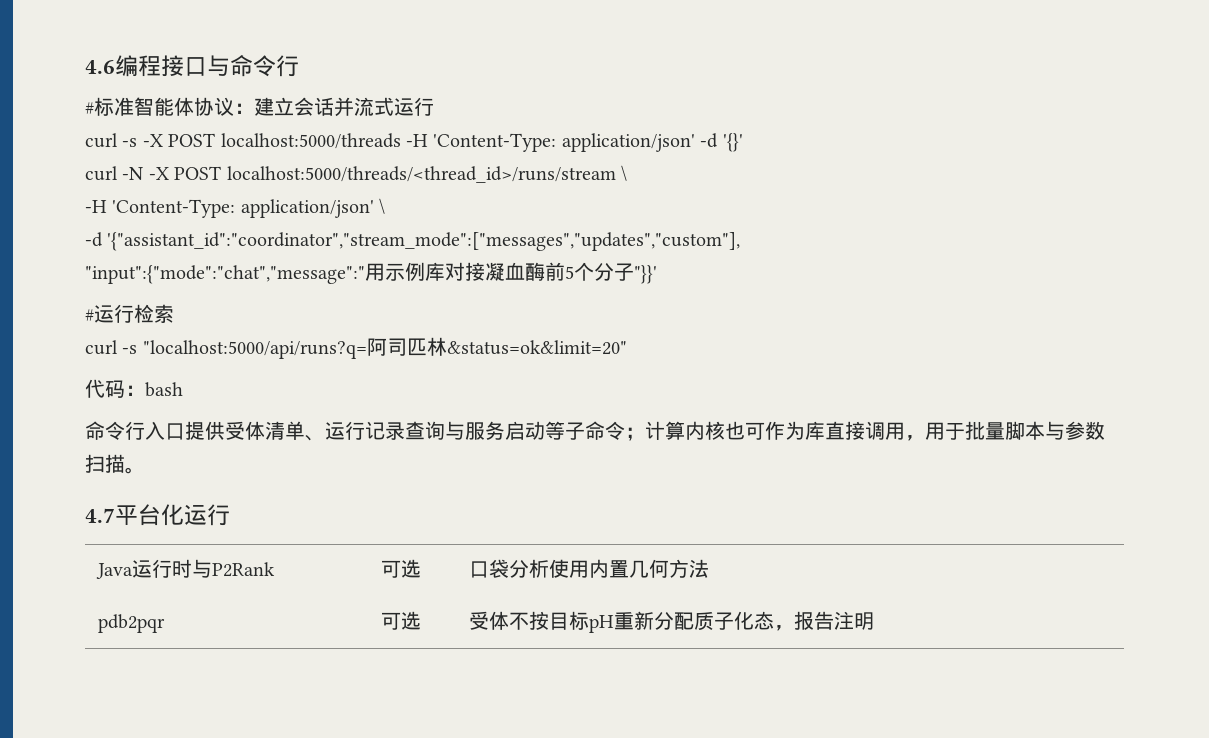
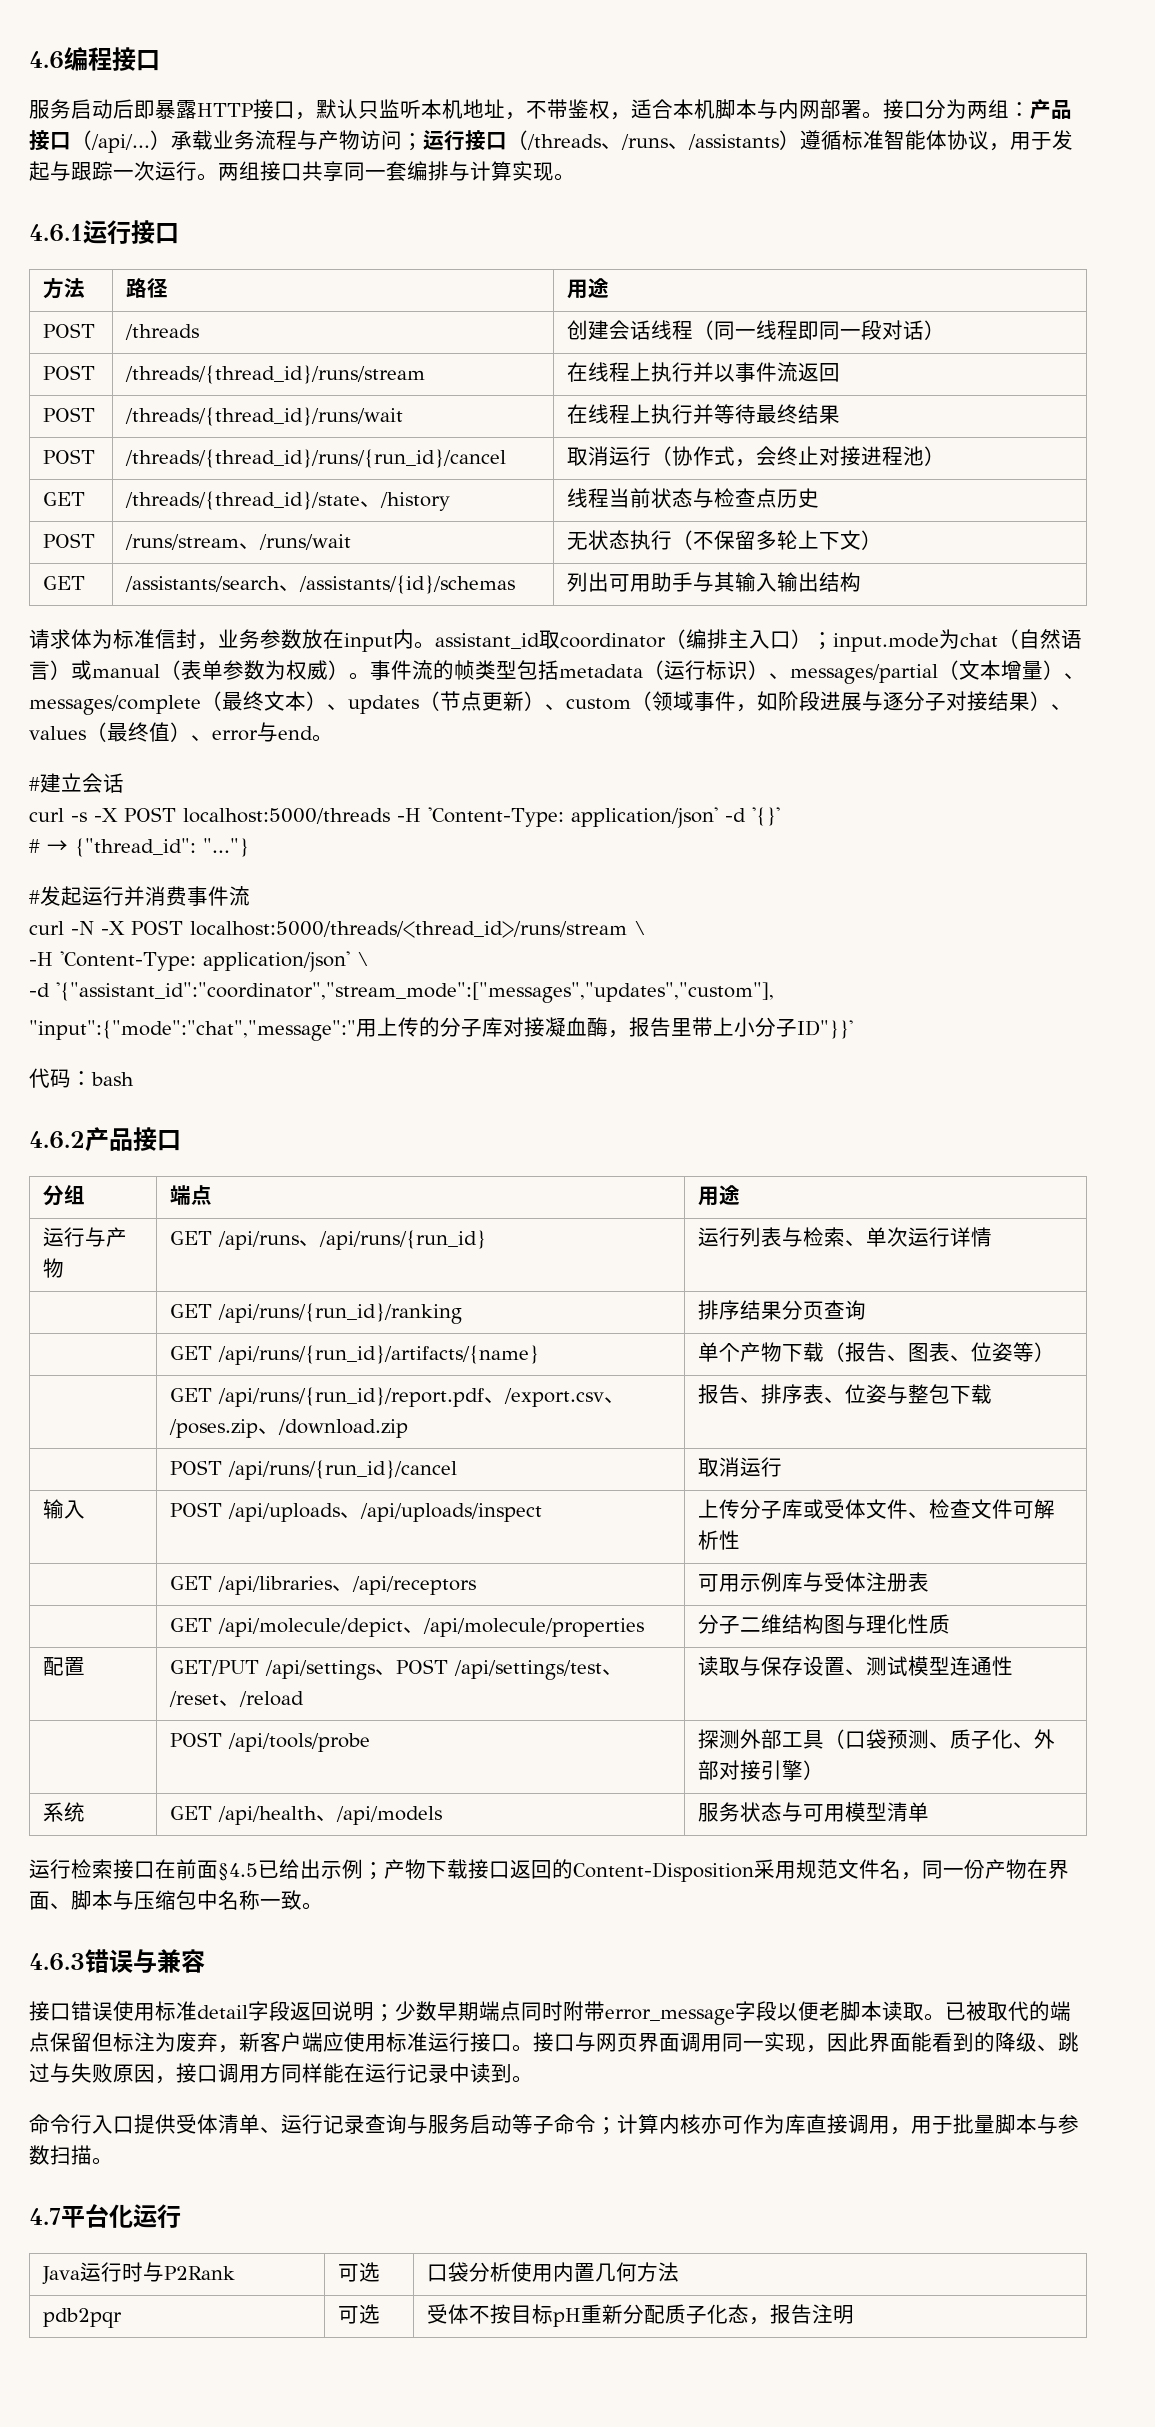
- 4.6编程接口与命令行
- #标准智能体协议：建立会话并流式运行
+ 4.6编程接口
+ 服务启动后即暴露HTTP接口，默认只监听本机地址，不带鉴权，适合本机脚本与内网部署。接口分为两组：产品接口（/api/...）承载业务流程与产物访问；运行接口（/threads、/runs、/assistants）遵循标准智能体协议，用于发起与跟踪一次运行。两组接口共享同一套编排与计算实现。
+ 4.6.1运行接口
+ 方法 | 路径 | 用途
+ POST | /threads | 创建会话线程（同一线程即同一段对话）
+ POST | /threads/{thread_id}/runs/stream | 在线程上执行并以事件流返回
+ POST | /threads/{thread_id}/runs/wait | 在线程上执行并等待最终结果
+ POST | /threads/{thread_id}/runs/{run_id}/cancel | 取消运行（协作式，会终止对接进程池）
+ GET | /threads/{thread_id}/state、/history | 线程当前状态与检查点历史
+ POST | /runs/stream、/runs/wait | 无状态执行（不保留多轮上下文）
+ GET | /assistants/search、/assistants/{id}/schemas | 列出可用助手与其输入输出结构
+ 请求体为标准信封，业务参数放在input内。assistant_id取coordinator（编排主入口）；input.mode为chat（自然语言）或manual（表单参数为权威）。事件流的帧类型包括metadata（运行标识）、messages/partial（文本增量）、messages/complete（最终文本）、updates（节点更新）、custom（领域事件，如阶段进展与逐分子对接结果）、values（最终值）、error与end。
+ #建立会话
+ # → {"thread_id": "..."}
+ #发起运行并消费事件流
- "input":{"mode":"chat","message":"用示例库对接凝血酶前5个分子"}}'
- #运行检索
- curl -s "localhost:5000/api/runs?q=阿司匹林&status=ok&limit=20"
+ "input":{"mode":"chat","message":"用上传的分子库对接凝血酶，报告里带上小分子ID"}}'
  代码：bash
+ 4.6.2产品接口
+ 分组 | 端点 | 用途
+ 运行与产物 | GET /api/runs、/api/runs/{run_id} | 运行列表与检索、单次运行详情
+ | GET /api/runs/{run_id}/ranking | 排序结果分页查询
+ | GET /api/runs/{run_id}/artifacts/{name} | 单个产物下载（报告、图表、位姿等）
+ | GET /api/runs/{run_id}/report.pdf、/export.csv、/poses.zip、/download.zip | 报告、排序表、位姿与整包下载
+ | POST /api/runs/{run_id}/cancel | 取消运行
+ 输入 | POST /api/uploads、/api/uploads/inspect | 上传分子库或受体文件、检查文件可解析性
+ | GET /api/libraries、/api/receptors | 可用示例库与受体注册表
+ | GET /api/molecule/depict、/api/molecule/properties | 分子二维结构图与理化性质
+ 配置 | GET/PUT /api/settings、POST /api/settings/test、/reset、/reload | 读取与保存设置、测试模型连通性
+ | POST /api/tools/probe | 探测外部工具（口袋预测、质子化、外部对接引擎）
+ 系统 | GET /api/health、/api/models | 服务状态与可用模型清单
+ 运行检索接口在前面§4.5已给出示例；产物下载接口返回的Content-Disposition采用规范文件名，同一份产物在界面、脚本与压缩包中名称一致。
+ 4.6.3错误与兼容
+ 接口错误使用标准detail字段返回说明；少数早期端点同时附带error_message字段以便老脚本读取。已被取代的端点保留但标注为废弃，新客户端应使用标准运行接口。接口与网页界面调用同一实现，因此界面能看到的降级、跳过与失败原因，接口调用方同样能在运行记录中读到。
- 命令行入口提供受体清单、运行记录查询与服务启动等子命令；计算内核也可作为库直接调用，用于批量脚本与参数扫描。
+ 命令行入口提供受体清单、运行记录查询与服务启动等子命令；计算内核亦可作为库直接调用，用于批量脚本与参数扫描。

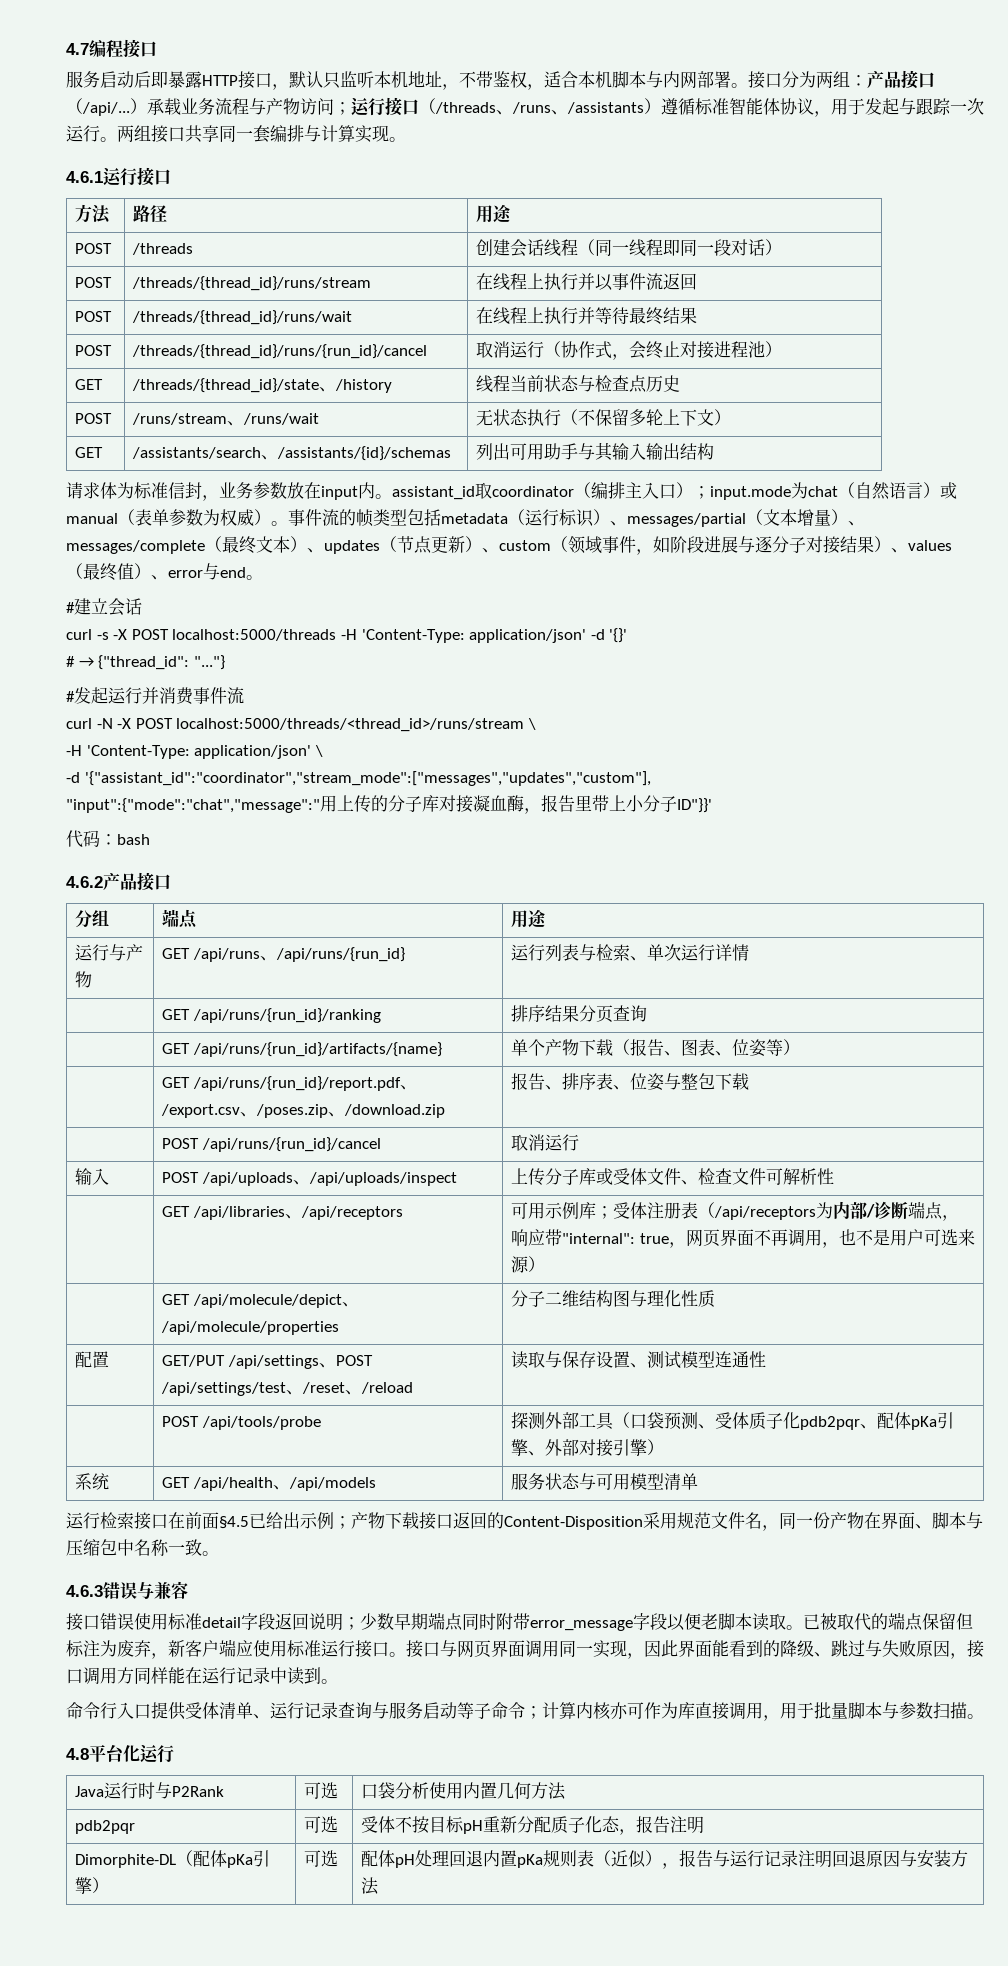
- 4.6编程接口
+ 4.7编程接口
- | GET /api/libraries、/api/receptors | 可用示例库与受体注册表
+ | GET /api/libraries、/api/receptors | 可用示例库；受体注册表（/api/receptors为内部/诊断端点，响应带"internal": true，网页界面不再调用，也不是用户可选来源）
- | POST /api/tools/probe | 探测外部工具（口袋预测、质子化、外部对接引擎）
+ | POST /api/tools/probe | 探测外部工具（口袋预测、受体质子化pdb2pqr、配体pKa引擎、外部对接引擎）
- 4.7平台化运行
+ 4.8平台化运行
+ Dimorphite-DL（配体pKa引擎） | 可选 | 配体pH处理回退内置pKa规则表（近似），报告与运行记录注明回退原因与安装方法

